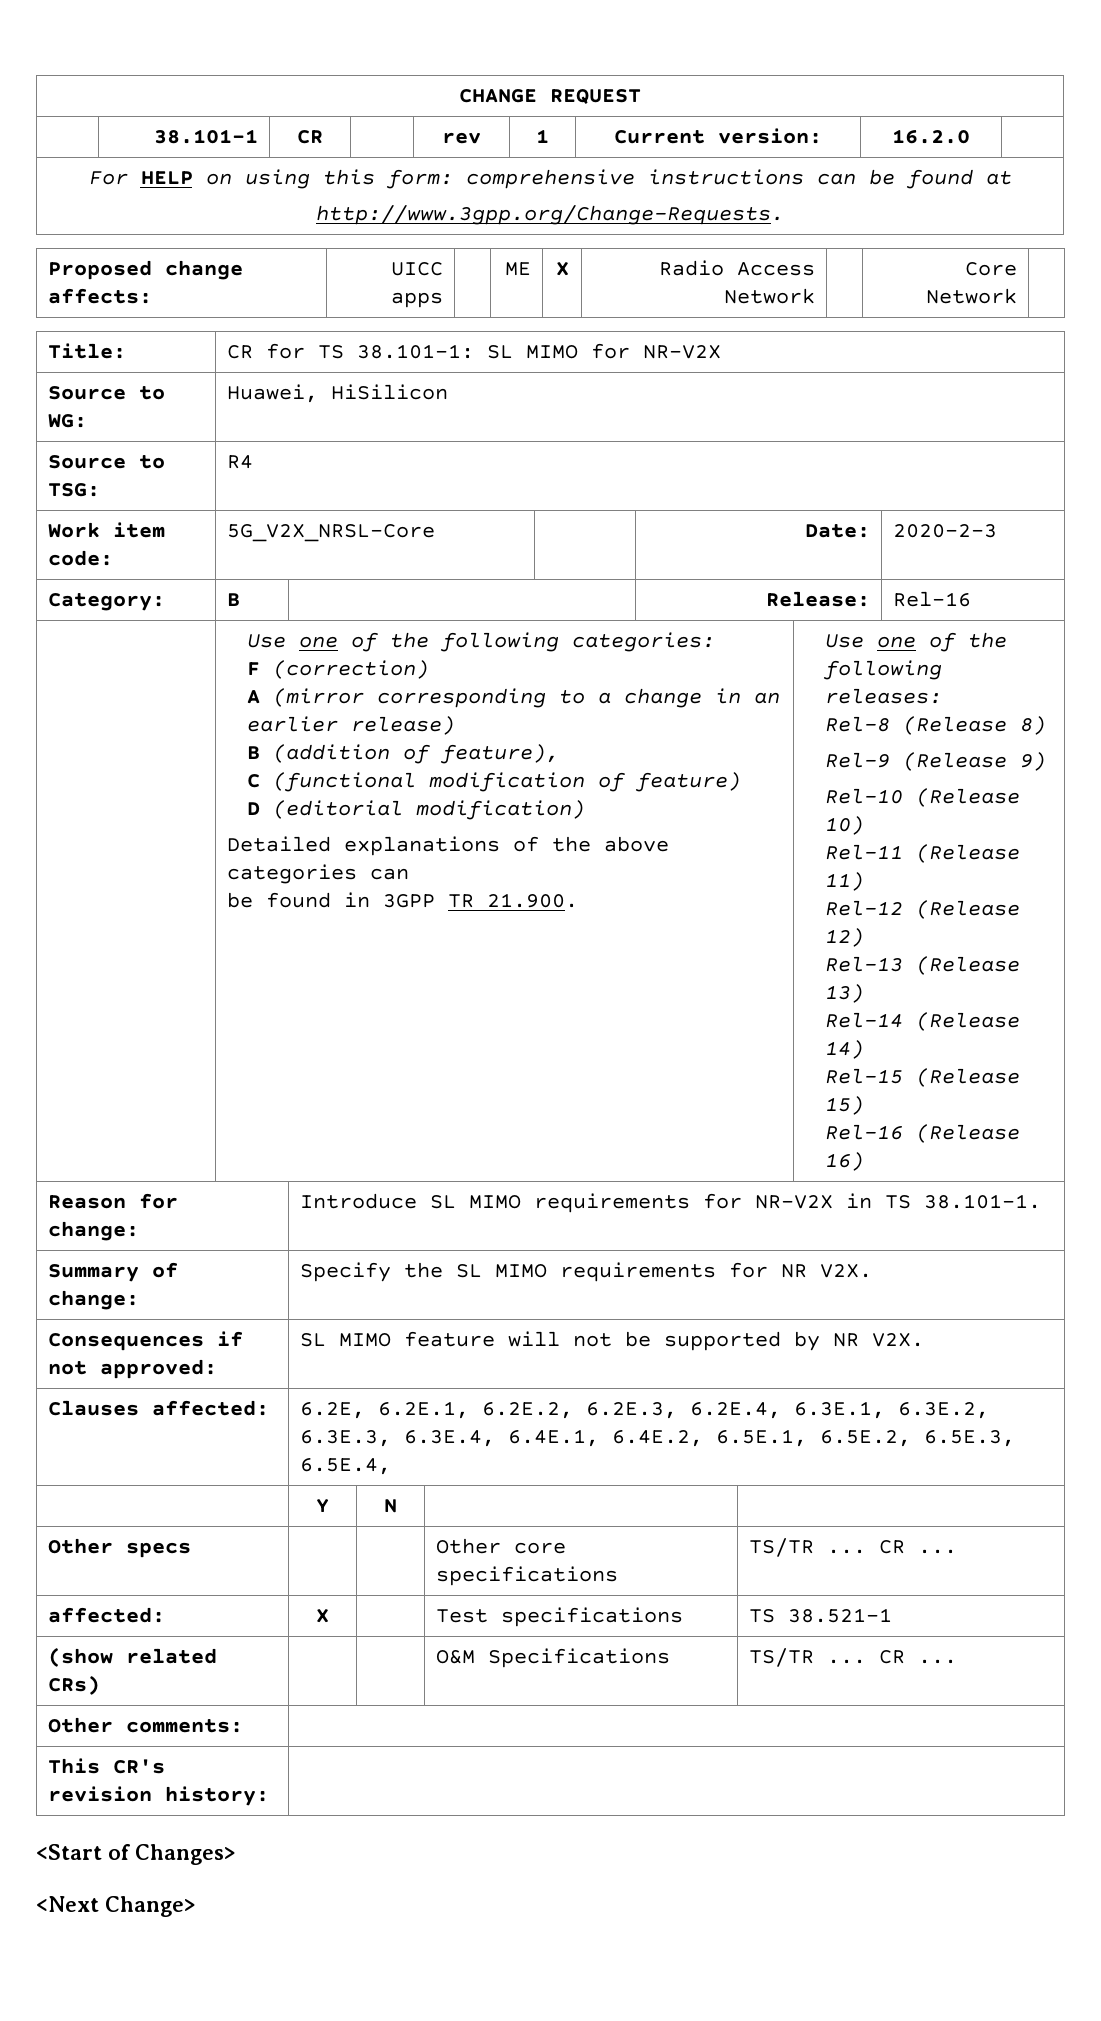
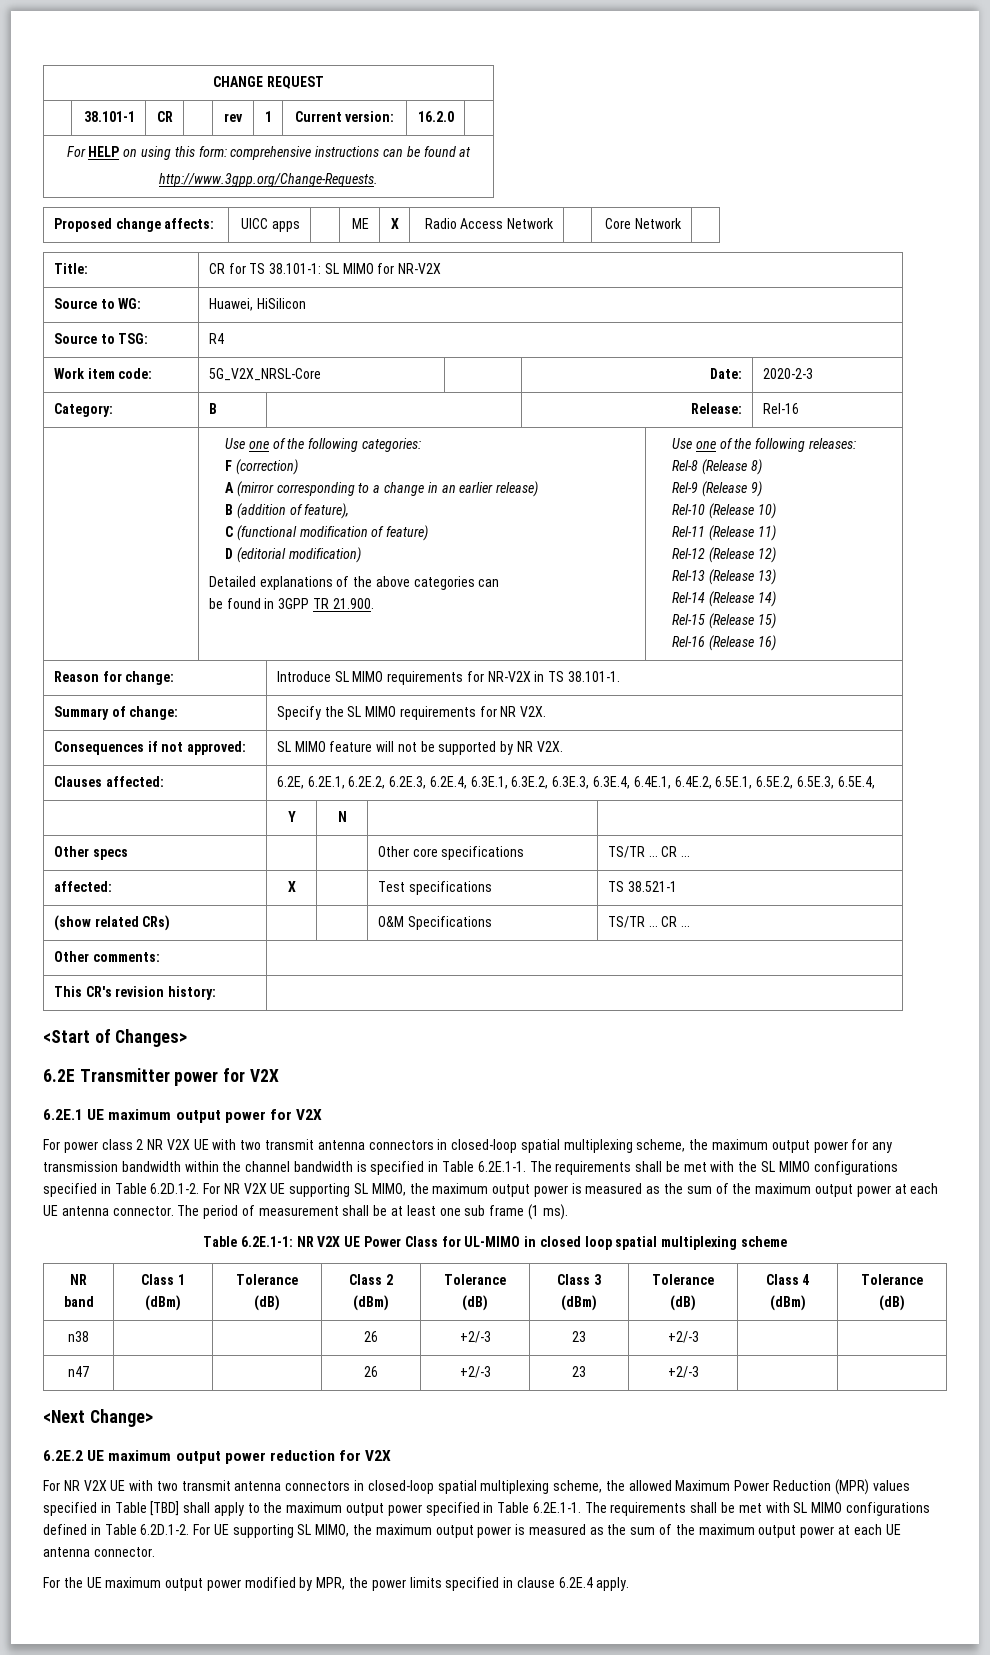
+ 6.2E Transmitter power for V2X
+ 6.2E.1 UE maximum output power for V2X
+ For power class 2 NR V2X UE with two transmit antenna connectors in closed-loop spatial multiplexing scheme, the maximum output power for any transmission bandwidth within the channel bandwidth is specified in Table 6.2E.1-1. The requirements shall be met with the SL MIMO configurations specified in Table 6.2D.1-2. For NR V2X UE supporting SL MIMO, the maximum output power is measured as the sum of the maximum output power at each UE antenna connector. The period of measurement shall be at least one sub frame (1 ms).
+ Table 6.2E.1-1: NR V2X UE Power Class for UL-MIMO in closed loop spatial multiplexing scheme
+ NR band | Class 1 (dBm) | Tolerance (dB) | Class 2 (dBm) | Tolerance (dB) | Class 3 (dBm) | Tolerance (dB) | Class 4 (dBm) | Tolerance (dB)
+ n38 | | | 26 | +2/-3 | 23 | +2/-3 | |
+ n47 | | | 26 | +2/-3 | 23 | +2/-3 | |
  <Next Change>
+ 6.2E.2 UE maximum output power reduction for V2X
+ For NR V2X UE with two transmit antenna connectors in closed-loop spatial multiplexing scheme, the allowed Maximum Power Reduction (MPR) values specified in Table [TBD] shall apply to the maximum output power specified in Table 6.2E.1-1. The requirements shall be met with SL MIMO configurations defined in Table 6.2D.1-2. For UE supporting SL MIMO, the maximum output power is measured as the sum of the maximum output power at each UE antenna connector.
+ For the UE maximum output power modified by MPR, the power limits specified in clause 6.2E.4 apply.

